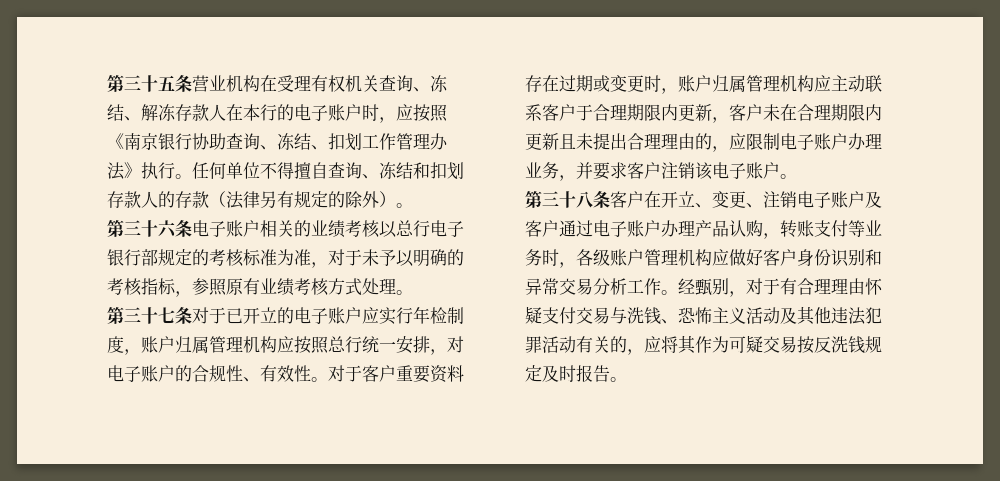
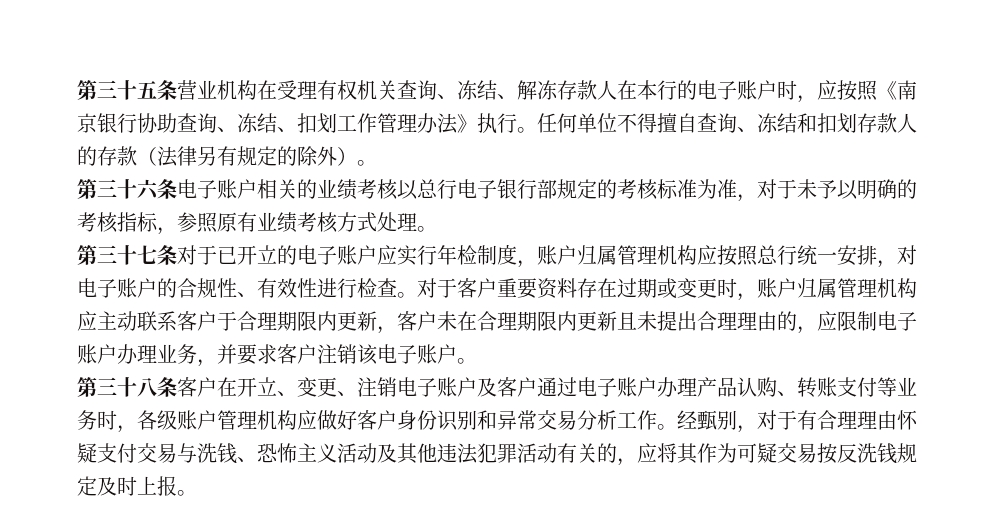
- 第三十七条对于已开立的电子账户应实行年检制度，账户归属管理机构应按照总行统一安排，对电子账户的合规性、有效性。
+ 第三十七条对于已开立的电子账户应实行年检制度，账户归属管理机构应按照总行统一安排，对电子账户的合规性、有效性进行检查。
- 第三十八条客户在开立、变更、注销电子账户及客户通过电子账户办理产品认购，转账支付等业务时，各级账户管理机构应做好客户身份识别和异常交易分析工作。
+ 第三十八条客户在开立、变更、注销电子账户及客户通过电子账户办理产品认购、转账支付等业务时，各级账户管理机构应做好客户身份识别和异常交易分析工作。
- 经甄别，对于有合理理由怀疑支付交易与洗钱、恐怖主义活动及其他违法犯罪活动有关的，应将其作为可疑交易按反洗钱规定及时报告。
+ 经甄别，对于有合理理由怀疑支付交易与洗钱、恐怖主义活动及其他违法犯罪活动有关的，应将其作为可疑交易按反洗钱规定及时上报。

